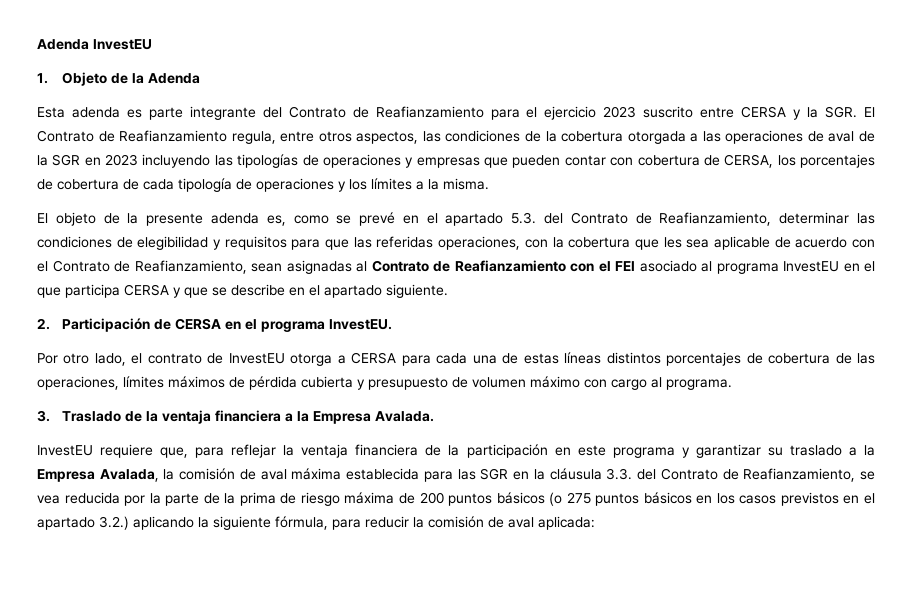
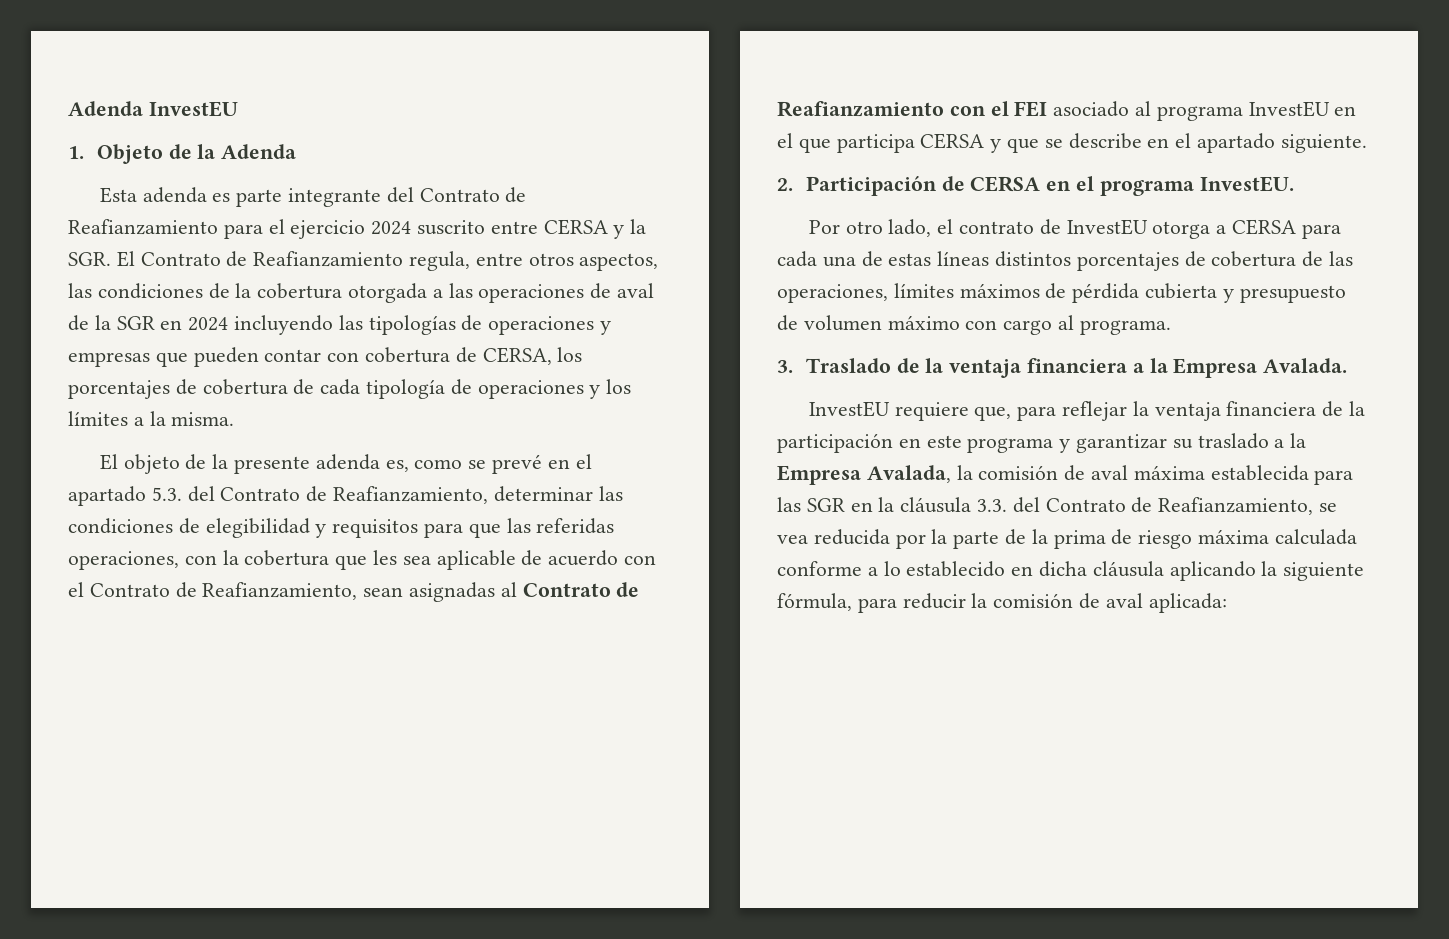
- Esta adenda es parte integrante del Contrato de Reafianzamiento para el ejercicio 2023 suscrito entre CERSA y la SGR. El Contrato de Reafianzamiento regula, entre otros aspectos, las condiciones de la cobertura otorgada a las operaciones de aval de la SGR en 2023 incluyendo las tipologías de operaciones y empresas que pueden contar con cobertura de CERSA, los porcentajes de cobertura de cada tipología de operaciones y los límites a la misma.
+ Esta adenda es parte integrante del Contrato de Reafianzamiento para el ejercicio 2024 suscrito entre CERSA y la SGR. El Contrato de Reafianzamiento regula, entre otros aspectos, las condiciones de la cobertura otorgada a las operaciones de aval de la SGR en 2024 incluyendo las tipologías de operaciones y empresas que pueden contar con cobertura de CERSA, los porcentajes de cobertura de cada tipología de operaciones y los límites a la misma.
- InvestEU requiere que, para reflejar la ventaja financiera de la participación en este programa y garantizar su traslado a la Empresa Avalada, la comisión de aval máxima establecida para las SGR en la cláusula 3.3. del Contrato de Reafianzamiento, se vea reducida por la parte de la prima de riesgo máxima de 200 puntos básicos (o 275 puntos básicos en los casos previstos en el apartado 3.2.) aplicando la siguiente fórmula, para reducir la comisión de aval aplicada:
+ InvestEU requiere que, para reflejar la ventaja financiera de la participación en este programa y garantizar su traslado a la Empresa Avalada, la comisión de aval máxima establecida para las SGR en la cláusula 3.3. del Contrato de Reafianzamiento, se vea reducida por la parte de la prima de riesgo máxima calculada conforme a lo establecido en dicha cláusula aplicando la siguiente fórmula, para reducir la comisión de aval aplicada:

